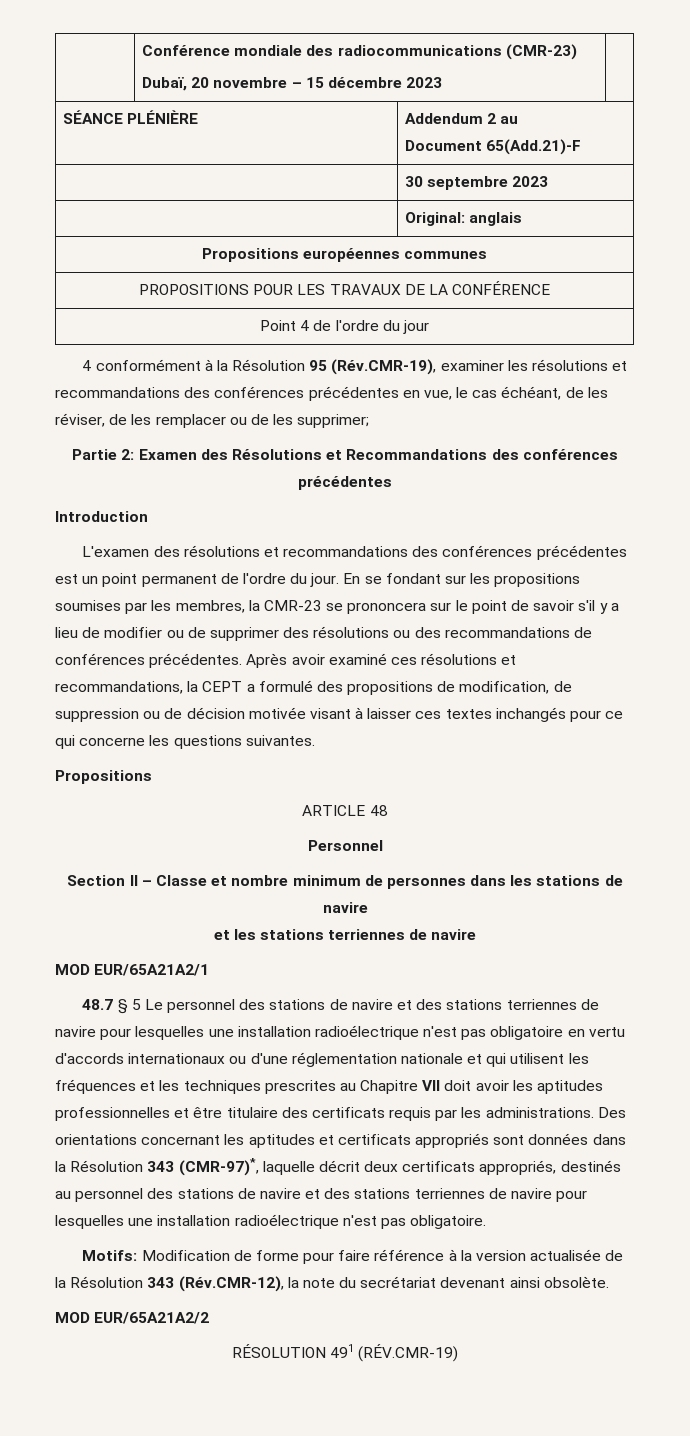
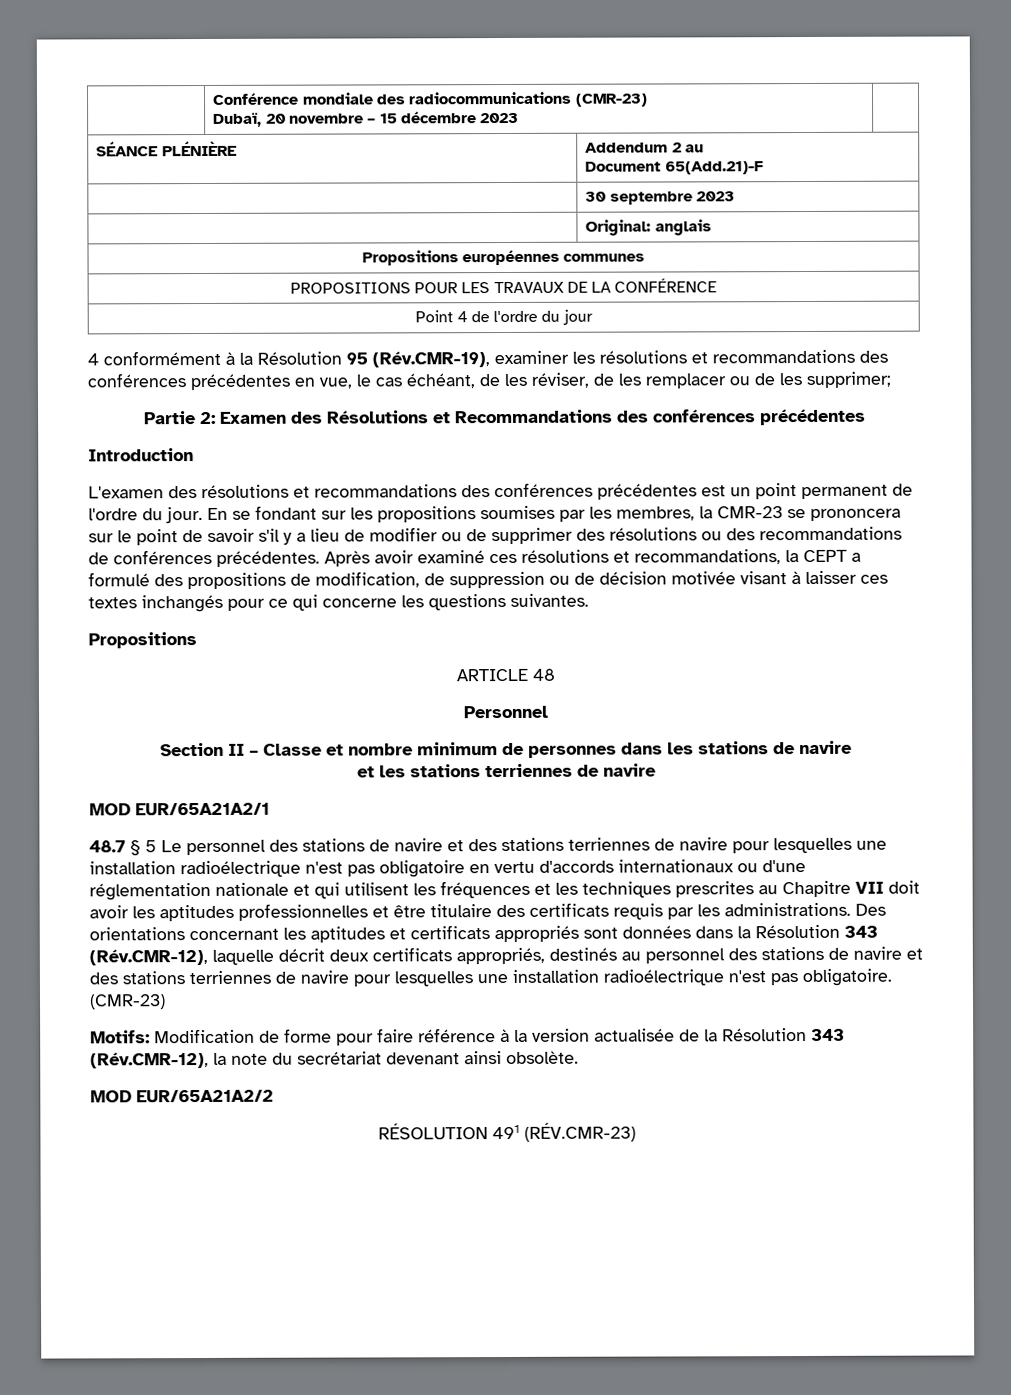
- Des orientations concernant les aptitudes et certificats appropriés sont données dans la Résolution 343 (CMR-97)*, laquelle décrit deux certificats appropriés, destinés au personnel des stations de navire et des stations terriennes de navire pour lesquelles une installation radioélectrique n'est pas obligatoire.
+ Des orientations concernant les aptitudes et certificats appropriés sont données dans la Résolution 343 (Rév.CMR-12), laquelle décrit deux certificats appropriés, destinés au personnel des stations de navire et des stations terriennes de navire pour lesquelles une installation radioélectrique n'est pas obligatoire. (CMR-23)
- RÉSOLUTION 491 (RÉV.CMR-19)
+ RÉSOLUTION 491 (RÉV.CMR-23)

